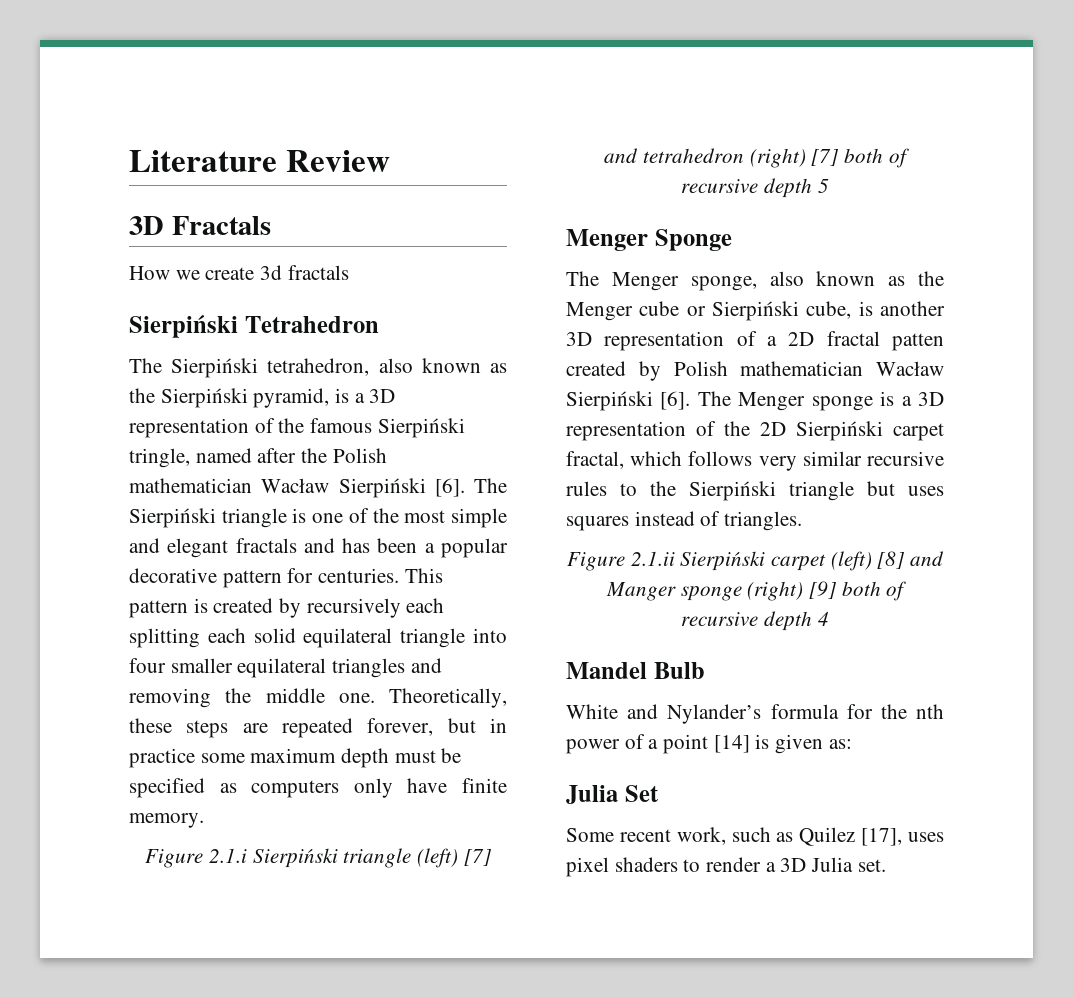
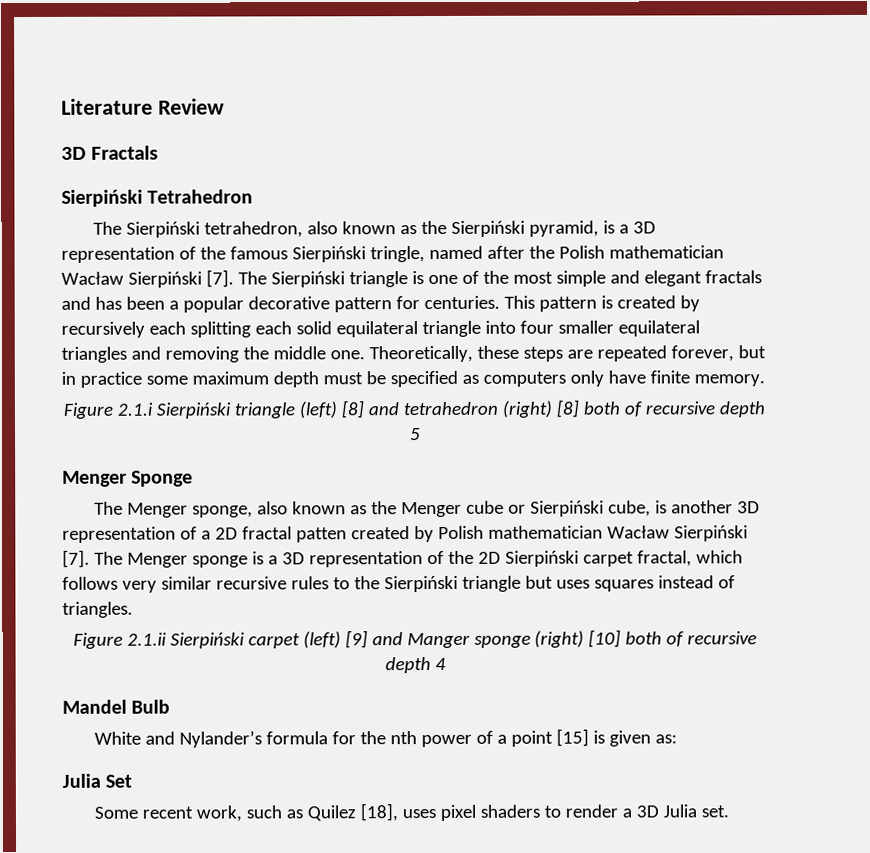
- How we create 3d fractals
- The Sierpiński tetrahedron, also known as the Sierpiński pyramid, is a 3D representation of the famous Sierpiński tringle, named after the Polish mathematician Wacław Sierpiński [6].
+ The Sierpiński tetrahedron, also known as the Sierpiński pyramid, is a 3D representation of the famous Sierpiński tringle, named after the Polish mathematician Wacław Sierpiński [7].
- Figure 2.1.i Sierpiński triangle (left) [7] and tetrahedron (right) [7] both of recursive depth 5
+ Figure 2.1.i Sierpiński triangle (left) [8] and tetrahedron (right) [8] both of recursive depth 5
- The Menger sponge, also known as the Menger cube or Sierpiński cube, is another 3D representation of a 2D fractal patten created by Polish mathematician Wacław Sierpiński [6].
+ The Menger sponge, also known as the Menger cube or Sierpiński cube, is another 3D representation of a 2D fractal patten created by Polish mathematician Wacław Sierpiński [7].
- Figure 2.1.ii Sierpiński carpet (left) [8] and Manger sponge (right) [9] both of recursive depth 4
+ Figure 2.1.ii Sierpiński carpet (left) [9] and Manger sponge (right) [10] both of recursive depth 4
- White and Nylander’s formula for the nth power of a point [14] is given as:
+ White and Nylander’s formula for the nth power of a point [15] is given as:
- Some recent work, such as Quilez [17], uses pixel shaders to render a 3D Julia set.
+ Some recent work, such as Quilez [18], uses pixel shaders to render a 3D Julia set.

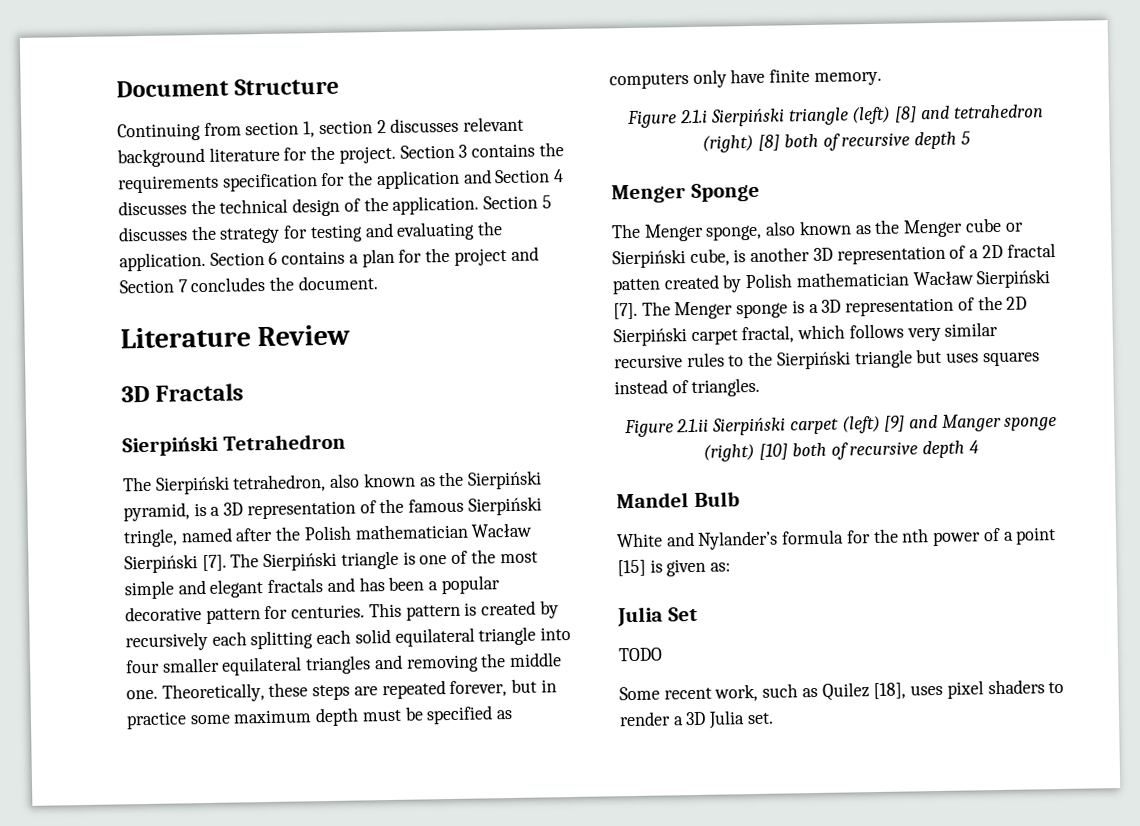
+ Document Structure
+ Continuing from section 1, section 2 discusses relevant background literature for the project. Section 3 contains the requirements specification for the application and Section 4 discusses the technical design of the application. Section 5 discusses the strategy for testing and evaluating the application. Section 6 contains a plan for the project and Section 7 concludes the document.
+ TODO

